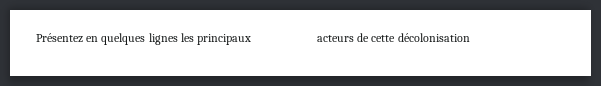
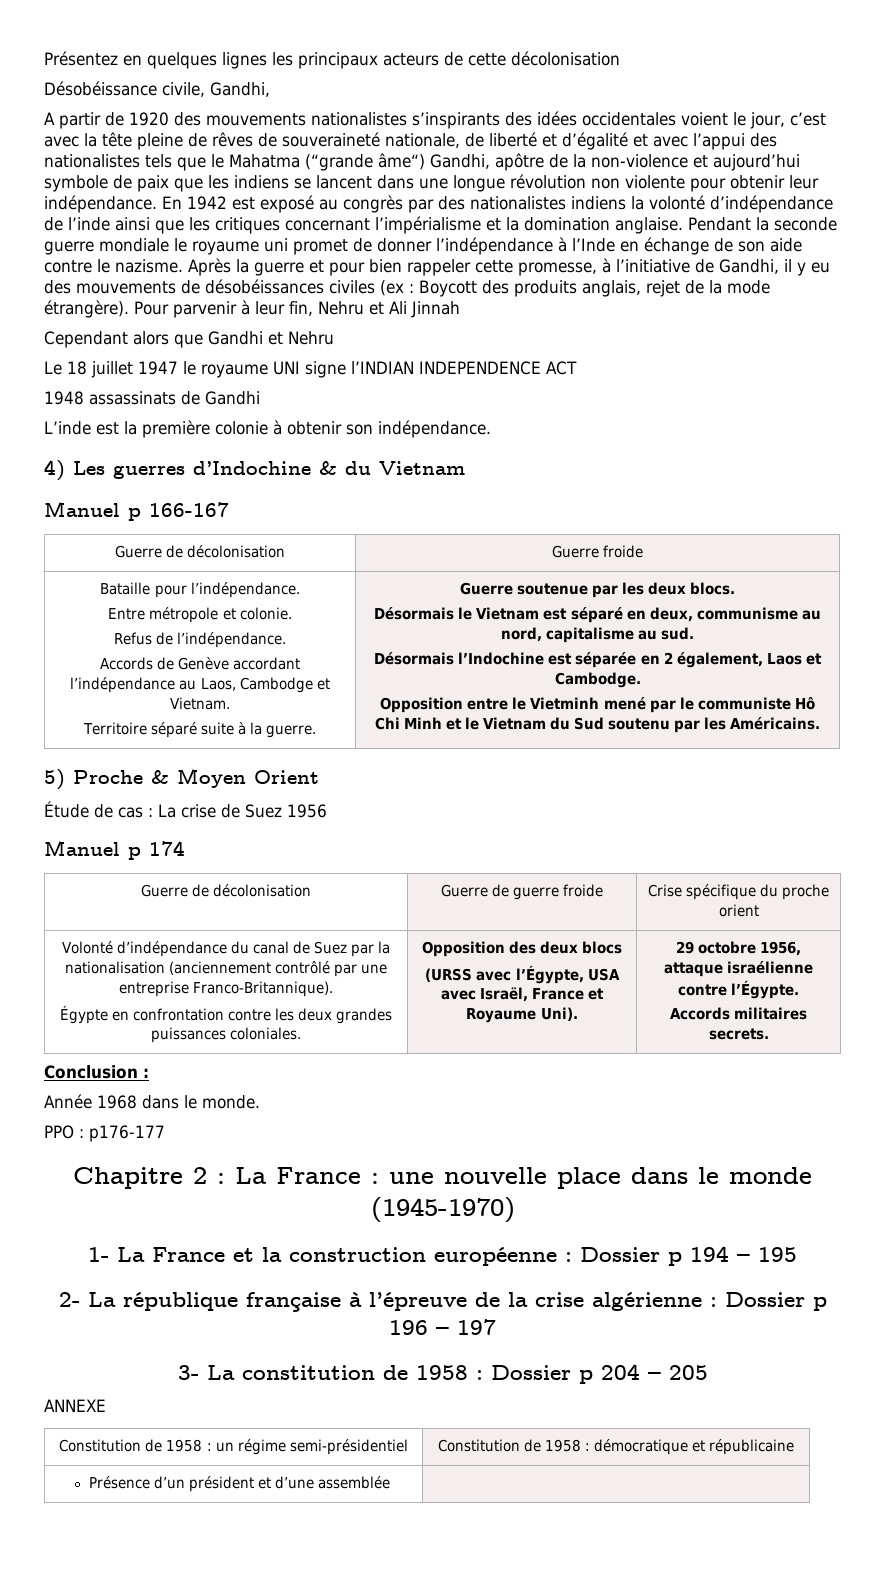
+ Désobéissance civile, Gandhi,
+ A partir de 1920 des mouvements nationalistes s’inspirants des idées occidentales voient le jour, c’est avec la tête pleine de rêves de souveraineté nationale, de liberté et d’égalité et avec l’appui des nationalistes tels que le Mahatma (“grande âme“) Gandhi, apôtre de la non-violence et aujourd’hui symbole de paix que les indiens se lancent dans une longue révolution non violente pour obtenir leur indépendance. En 1942 est exposé au congrès par des nationalistes indiens la volonté d’indépendance de l’inde ainsi que les critiques concernant l’impérialisme et la domination anglaise. Pendant la seconde guerre mondiale le royaume uni promet de donner l’indépendance à l’Inde en échange de son aide contre le nazisme. Après la guerre et pour bien rappeler cette promesse, à l’initiative de Gandhi, il y eu des mouvements de désobéissances civiles (ex : Boycott des produits anglais, rejet de la mode étrangère). Pour parvenir à leur fin, Nehru et Ali Jinnah
+ Cependant alors que Gandhi et Nehru
+ Le 18 juillet 1947 le royaume UNI signe l’INDIAN INDEPENDENCE ACT
+ 1948 assassinats de Gandhi
+ L’inde est la première colonie à obtenir son indépendance.
+ 4) Les guerres d’Indochine & du Vietnam
+ Manuel p 166-167
+ Guerre de décolonisation | Guerre froide
+ Bataille pour l’indépendance.
+ Entre métropole et colonie.
+ Refus de l’indépendance.
+ Accords de Genève accordant l’indépendance au Laos, Cambodge et Vietnam.
+ Territoire séparé suite à la guerre. | Guerre soutenue par les deux blocs.
+ Désormais le Vietnam est séparé en deux, communisme au nord, capitalisme au sud.
+ Désormais l’Indochine est séparée en 2 également, Laos et Cambodge.
+ Opposition entre le Vietminh mené par le communiste Hô Chi Minh et le Vietnam du Sud soutenu par les Américains.
+ 5) Proche & Moyen Orient
+ Étude de cas : La crise de Suez 1956
+ Manuel p 174
+ Guerre de décolonisation | Guerre de guerre froide | Crise spécifique du proche orient
+ Volonté d’indépendance du canal de Suez par la nationalisation (anciennement contrôlé par une entreprise Franco-Britannique).
+ Égypte en confrontation contre les deux grandes puissances coloniales. | Opposition des deux blocs
+ (URSS avec l’Égypte, USA avec Israël, France et Royaume Uni). | 29 octobre 1956, attaque israélienne contre l’Égypte.
+ Accords militaires secrets.
+ Conclusion :
+ Année 1968 dans le monde.
+ PPO : p176-177
+ Chapitre 2 : La France : une nouvelle place dans le monde (1945-1970)
+ 1- La France et la construction européenne : Dossier p 194 – 195
+ 2- La république française à l’épreuve de la crise algérienne : Dossier p 196 – 197
+ 3- La constitution de 1958 : Dossier p 204 – 205
+ ANNEXE
+ Constitution de 1958 : un régime semi-présidentiel | Constitution de 1958 : démocratique et républicaine
+ Présence d’un président et d’une assemblée |

